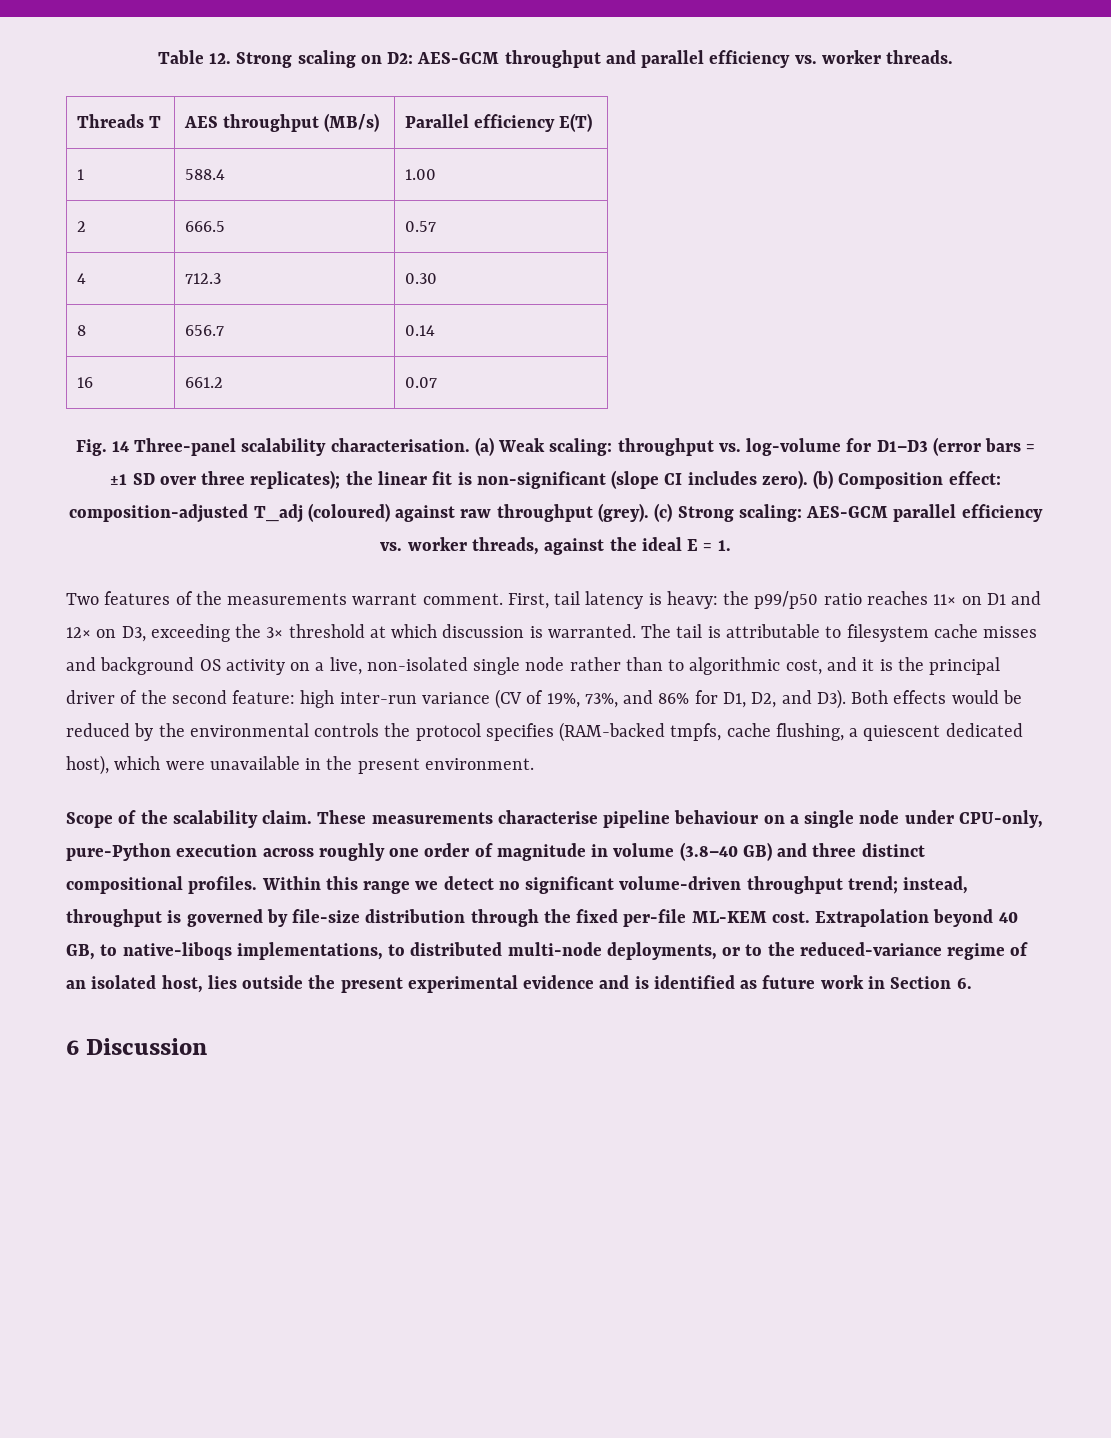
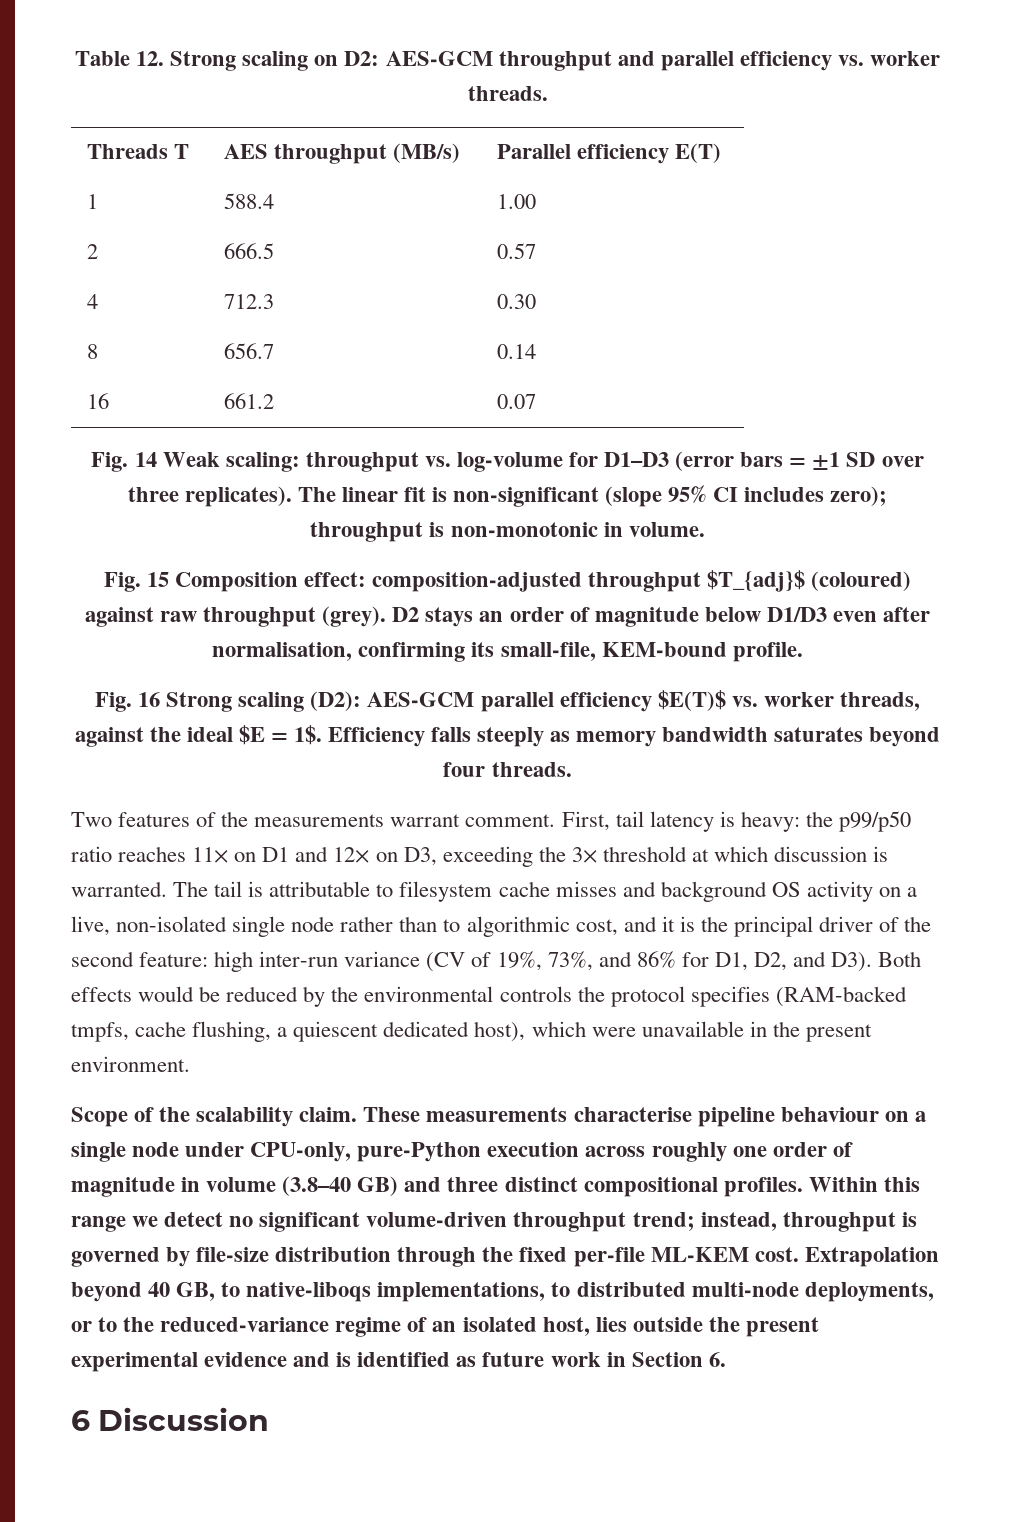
- Fig. 14 Three-panel scalability characterisation. (a) Weak scaling: throughput vs. log-volume for D1–D3 (error bars = ±1 SD over three replicates); the linear fit is non-significant (slope CI includes zero). (b) Composition effect: composition-adjusted T_adj (coloured) against raw throughput (grey).
+ Fig. 14 Weak scaling: throughput vs. log-volume for D1–D3 (error bars = ±1 SD over three replicates). The linear fit is non-significant (slope 95% CI includes zero); throughput is non-monotonic in volume.
+ Fig. 15 Composition effect: composition-adjusted throughput $T_{adj}$ (coloured) against raw throughput (grey).
- (c) Strong scaling: AES-GCM parallel efficiency vs. worker threads, against the ideal E = 1.
+ D2 stays an order of magnitude below D1/D3 even after normalisation, confirming its small-file, KEM-bound profile.
+ Fig. 16 Strong scaling (D2): AES-GCM parallel efficiency $E(T)$ vs. worker threads, against the ideal $E = 1$. Efficiency falls steeply as memory bandwidth saturates beyond four threads.

